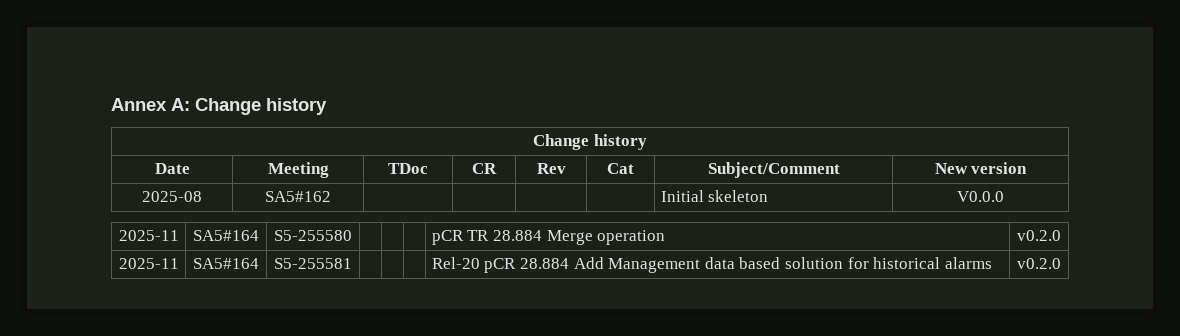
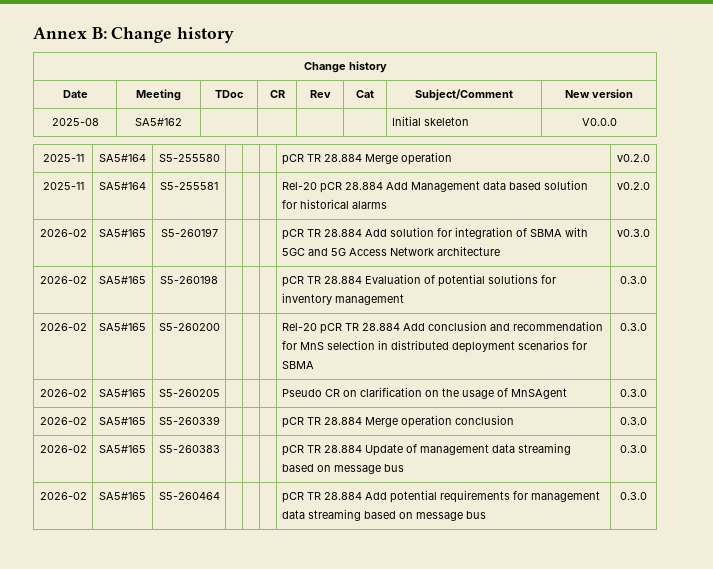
- Annex A: Change history
+ Annex B: Change history
+ 2026-02 | SA5#165 | S5-260197 | | | | pCR TR 28.884 Add solution for integration of SBMA with 5GC and 5G Access Network architecture | v0.3.0
+ 2026-02 | SA5#165 | S5-260198 | | | | pCR TR 28.884 Evaluation of potential solutions for inventory management | 0.3.0
+ 2026-02 | SA5#165 | S5-260200 | | | | Rel-20 pCR TR 28.884 Add conclusion and recommendation for MnS selection in distributed deployment scenarios for SBMA | 0.3.0
+ 2026-02 | SA5#165 | S5-260205 | | | | Pseudo CR on clarification on the usage of MnSAgent | 0.3.0
+ 2026-02 | SA5#165 | S5-260339 | | | | pCR TR 28.884 Merge operation conclusion | 0.3.0
+ 2026-02 | SA5#165 | S5-260383 | | | | pCR TR 28.884 Update of management data streaming based on message bus | 0.3.0
+ 2026-02 | SA5#165 | S5-260464 | | | | pCR TR 28.884 Add potential requirements for management data streaming based on message bus | 0.3.0

